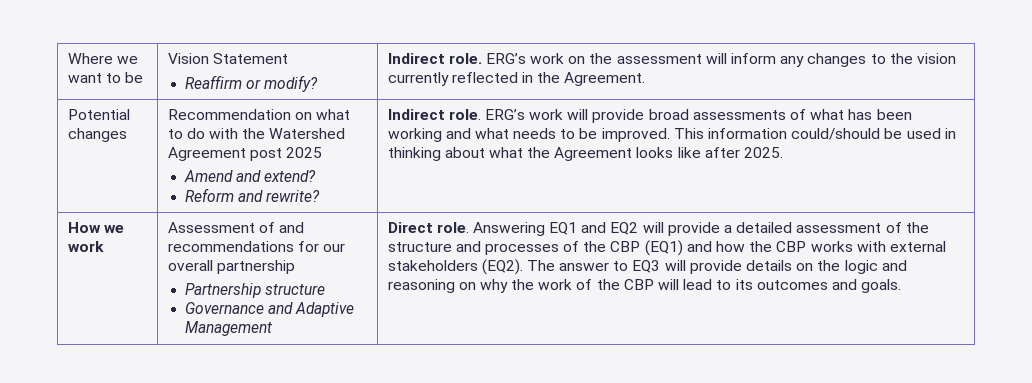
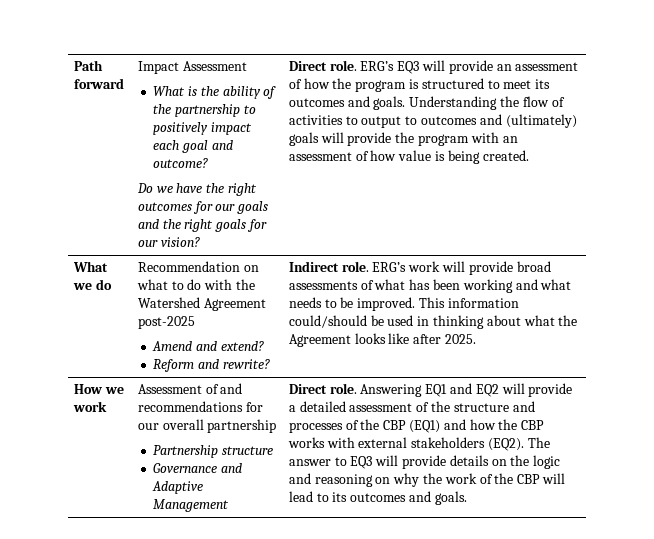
- Where we want to be | Vision Statement
- Reaffirm or modify? | Indirect role. ERG’s work on the assessment will inform any changes to the vision currently reflected in the Agreement.
- Potential changes
+ Path forward | Impact Assessment
+ What is the ability of the partnership to positively impact each goal and outcome?
+ Do we have the right outcomes for our goals and the right goals for our vision? | Direct role. ERG’s EQ3 will provide an assessment of how the program is structured to meet its outcomes and goals. Understanding the flow of activities to output to outcomes and (ultimately) goals will provide the program with an assessment of how value is being created.
+ What we do
- Recommendation on what to do with the Watershed Agreement post 2025
+ Recommendation on what to do with the Watershed Agreement post-2025

